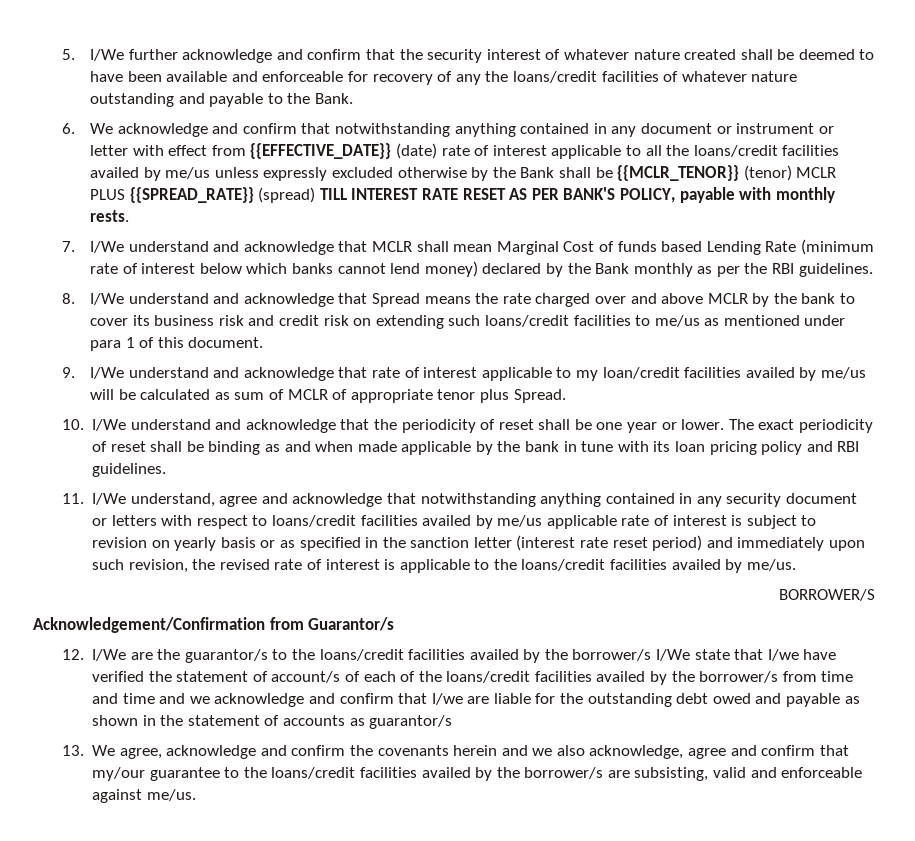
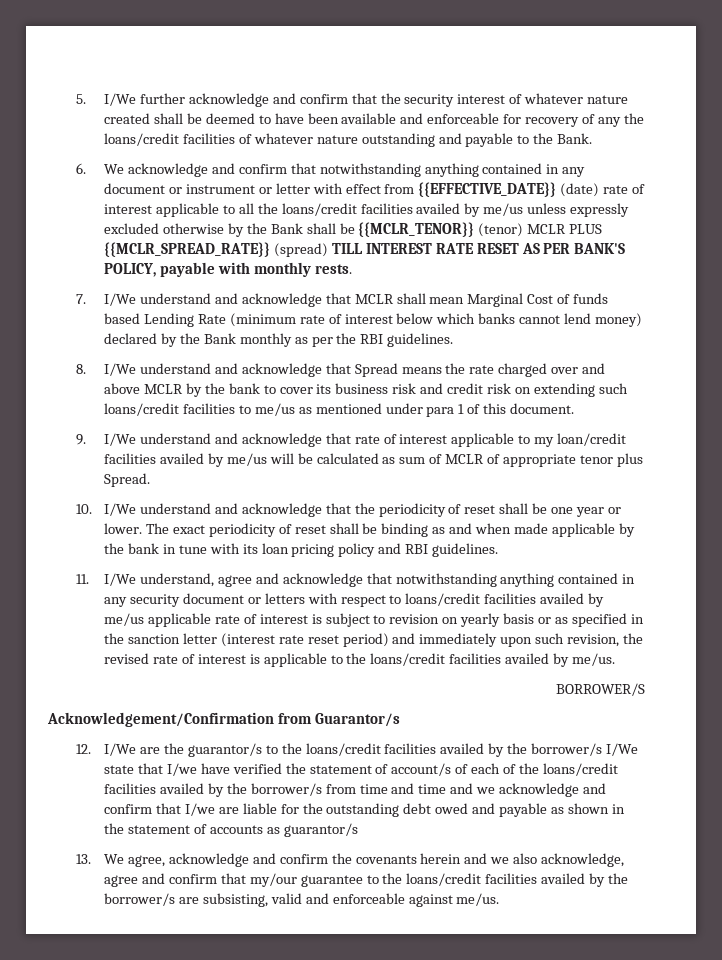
- 6. We acknowledge and confirm that notwithstanding anything contained in any document or instrument or letter with effect from {{EFFECTIVE_DATE}} (date) rate of interest applicable to all the loans/credit facilities availed by me/us unless expressly excluded otherwise by the Bank shall be {{MCLR_TENOR}} (tenor) MCLR PLUS {{SPREAD_RATE}} (spread) TILL INTEREST RATE RESET AS PER BANK'S POLICY, payable with monthly rests.
+ 6. We acknowledge and confirm that notwithstanding anything contained in any document or instrument or letter with effect from {{EFFECTIVE_DATE}} (date) rate of interest applicable to all the loans/credit facilities availed by me/us unless expressly excluded otherwise by the Bank shall be {{MCLR_TENOR}} (tenor) MCLR PLUS {{MCLR_SPREAD_RATE}} (spread) TILL INTEREST RATE RESET AS PER BANK'S POLICY, payable with monthly rests.

